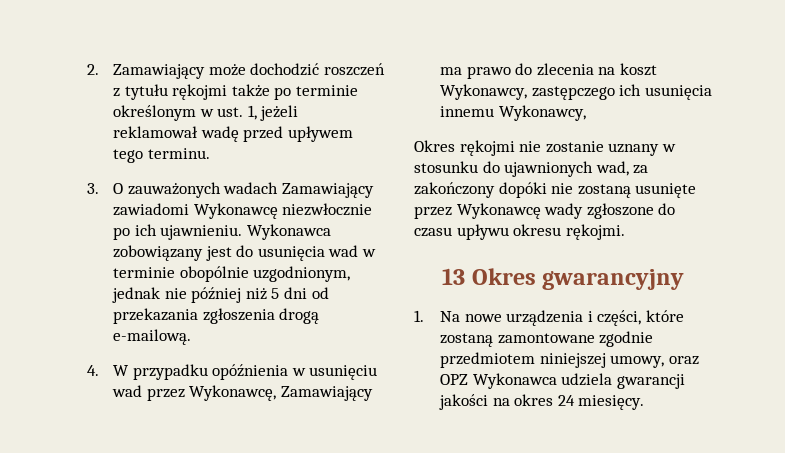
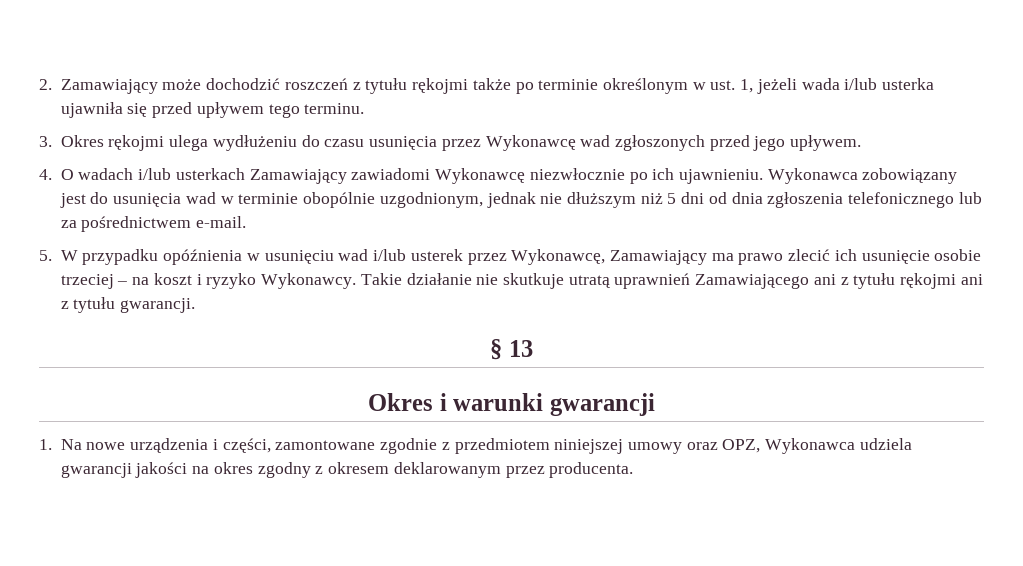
- 2. Zamawiający może dochodzić roszczeń z tytułu rękojmi także po terminie określonym w ust. 1, jeżeli reklamował wadę przed upływem tego terminu.
+ 2. Zamawiający może dochodzić roszczeń z tytułu rękojmi także po terminie określonym w ust. 1, jeżeli wada i/lub usterka ujawniła się przed upływem tego terminu.
- 3. O zauważonych wadach Zamawiający zawiadomi Wykonawcę niezwłocznie po ich ujawnieniu.
+ 3. Okres rękojmi ulega wydłużeniu do czasu usunięcia przez Wykonawcę wad zgłoszonych przed jego upływem.
+ 4. O wadach i/lub usterkach Zamawiający zawiadomi Wykonawcę niezwłocznie po ich ujawnieniu.
- Wykonawca zobowiązany jest do usunięcia wad w terminie obopólnie uzgodnionym, jednak nie później niż 5 dni od przekazania zgłoszenia drogą e-mailową.
- 4. W przypadku opóźnienia w usunięciu wad przez Wykonawcę, Zamawiający ma prawo do zlecenia na koszt Wykonawcy, zastępczego ich usunięcia innemu Wykonawcy,
- Okres rękojmi nie zostanie uznany w stosunku do ujawnionych wad, za zakończony dopóki nie zostaną usunięte przez Wykonawcę wady zgłoszone do czasu upływu okresu rękojmi.
- 13 Okres gwarancyjny
+ Wykonawca zobowiązany jest do usunięcia wad w terminie obopólnie uzgodnionym, jednak nie dłuższym niż 5 dni od dnia zgłoszenia telefonicznego lub za pośrednictwem e-mail.
+ 5. W przypadku opóźnienia w usunięciu wad i/lub usterek przez Wykonawcę, Zamawiający ma prawo zlecić ich usunięcie osobie trzeciej – na koszt i ryzyko Wykonawcy. Takie działanie nie skutkuje utratą uprawnień Zamawiającego ani z tytułu rękojmi ani z tytułu gwarancji.
+ § 13
+ Okres i warunki gwarancji
- 1. Na nowe urządzenia i części, które zostaną zamontowane zgodnie przedmiotem niniejszej umowy, oraz OPZ Wykonawca udziela gwarancji jakości na okres 24 miesięcy.
+ 1. Na nowe urządzenia i części, zamontowane zgodnie z przedmiotem niniejszej umowy oraz OPZ, Wykonawca udziela gwarancji jakości na okres zgodny z okresem deklarowanym przez producenta.

